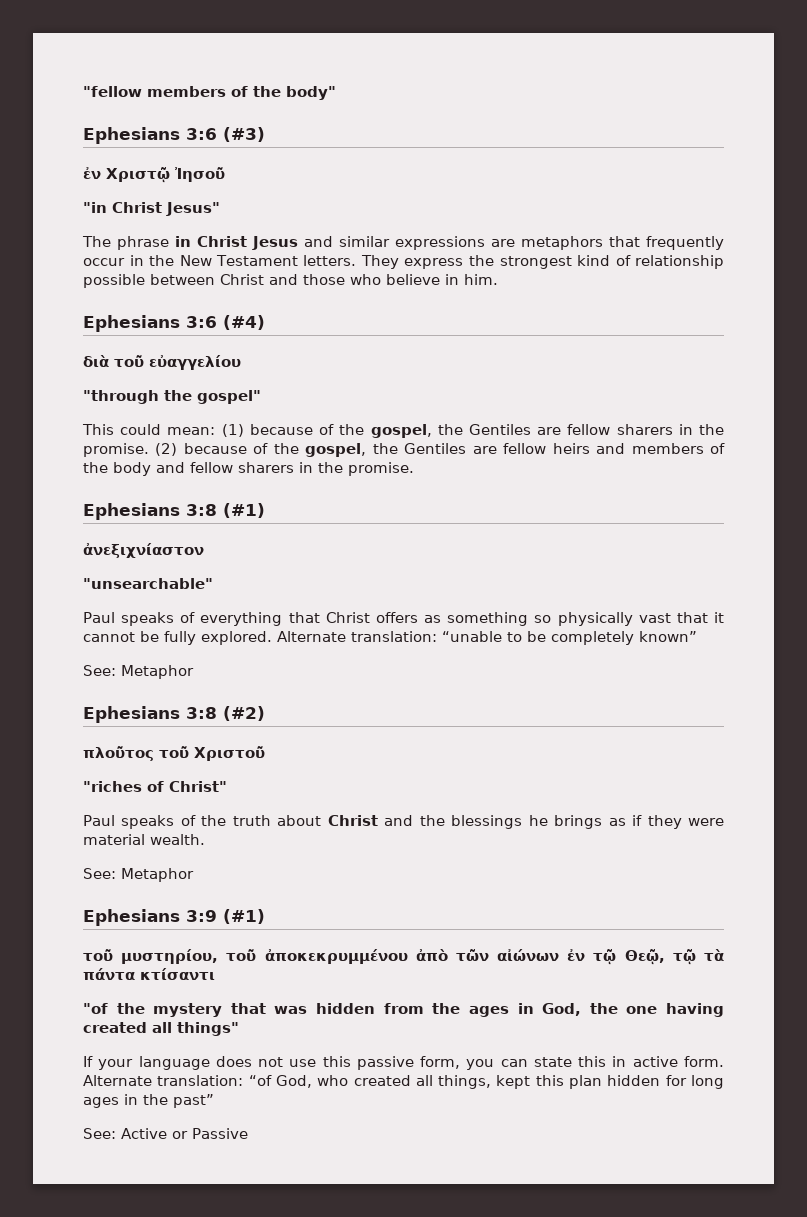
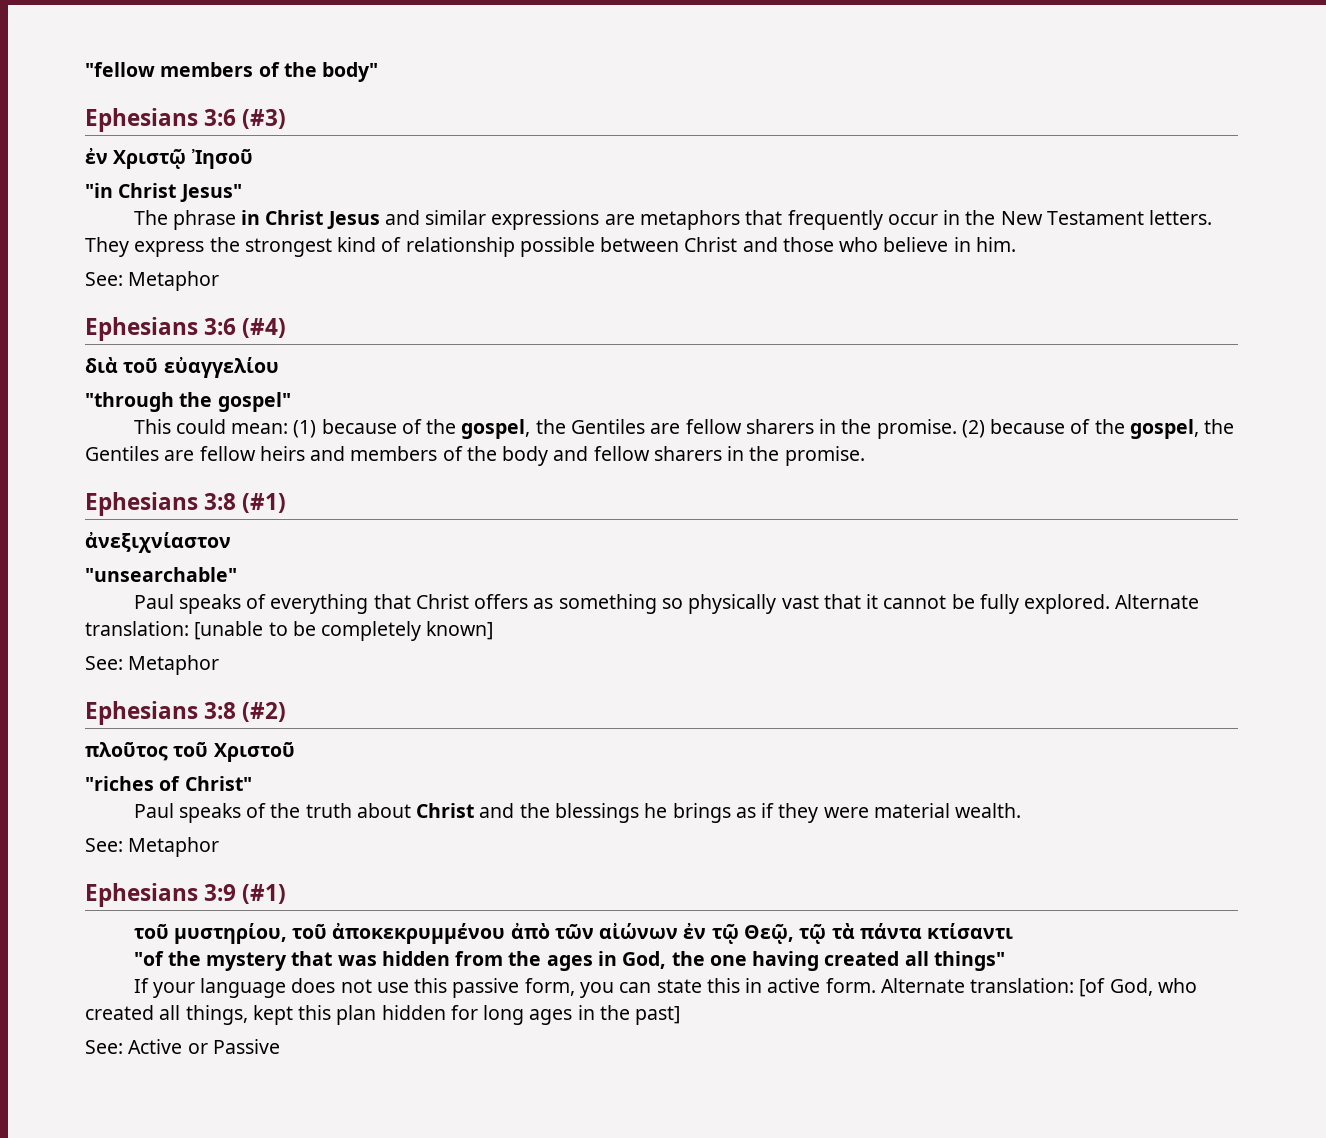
  They express the strongest kind of relationship possible between Christ and those who believe in him.
+ See: Metaphor
- Alternate translation: “unable to be completely known”
+ Alternate translation: [unable to be completely known]
- Alternate translation: “of God, who created all things, kept this plan hidden for long ages in the past”
+ Alternate translation: [of God, who created all things, kept this plan hidden for long ages in the past]

